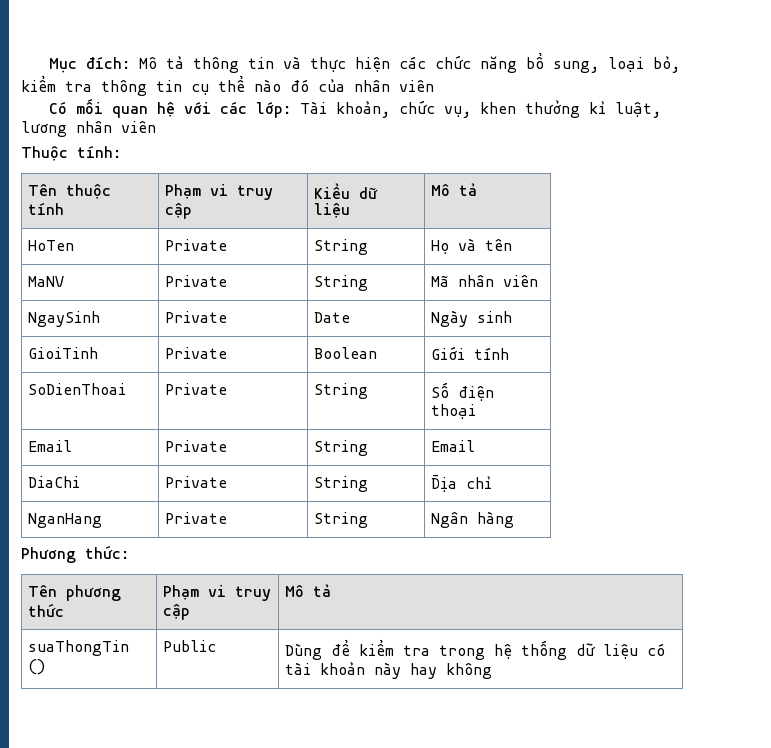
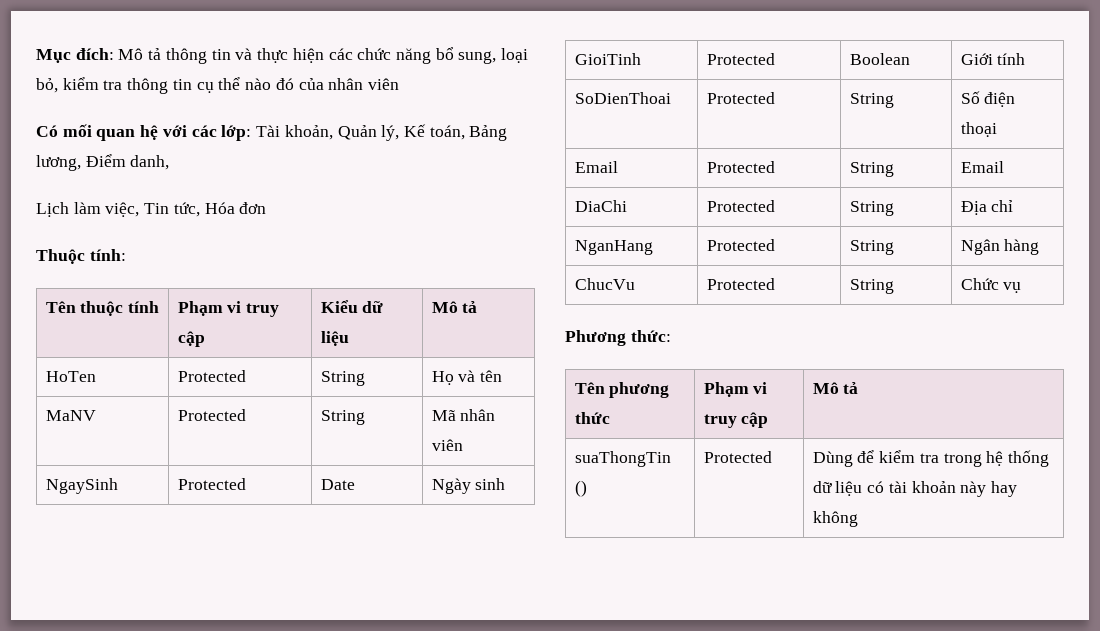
- Có mối quan hệ với các lớp: Tài khoản, chức vụ, khen thưởng kỉ luật, lương nhân viên
+ Có mối quan hệ với các lớp: Tài khoản, Quản lý, Kế toán, Bảng lương, Điểm danh,
+ Lịch làm việc, Tin tức, Hóa đơn
- HoTen | Private | String | Họ và tên
+ HoTen | Protected | String | Họ và tên
- MaNV | Private | String | Mã nhân viên
+ MaNV | Protected | String | Mã nhân viên
- NgaySinh | Private | Date | Ngày sinh
+ NgaySinh | Protected | Date | Ngày sinh
- GioiTinh | Private | Boolean | Giới tính
+ GioiTinh | Protected | Boolean | Giới tính
- SoDienThoai | Private | String | Số điện thoại
+ SoDienThoai | Protected | String | Số điện thoại
- Email | Private | String | Email
+ Email | Protected | String | Email
- DiaChi | Private | String | Địa chỉ
+ DiaChi | Protected | String | Địa chỉ
- NganHang | Private | String | Ngân hàng
+ NganHang | Protected | String | Ngân hàng
+ ChucVu | Protected | String | Chức vụ
- suaThongTin () | Public | Dùng để kiểm tra trong hệ thống dữ liệu có tài khoản này hay không
+ suaThongTin () | Protected | Dùng để kiểm tra trong hệ thống dữ liệu có tài khoản này hay không

